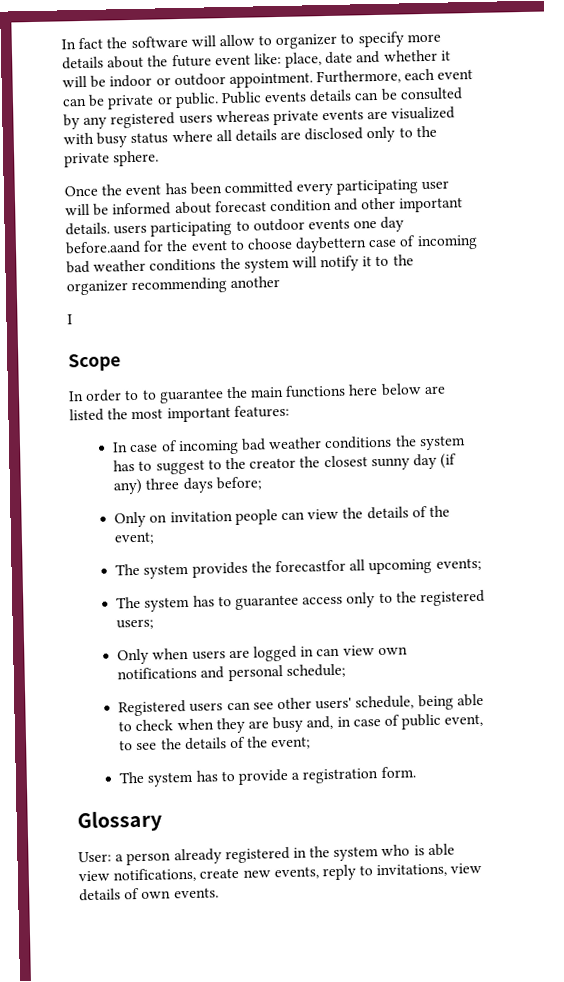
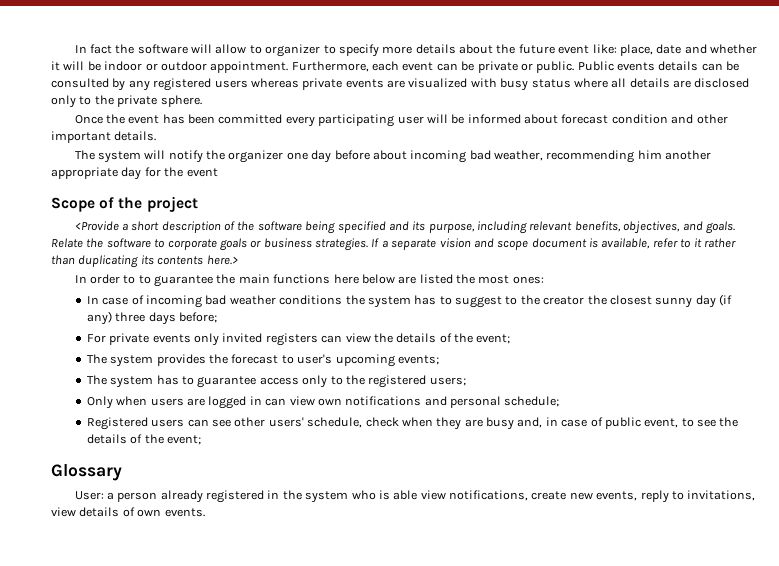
- Once the event has been committed every participating user will be informed about forecast condition and other important details. users participating to outdoor events one day before.aand for the event to choose daybettern case of incoming bad weather conditions the system will notify it to the organizer recommending another
- I
- Scope
+ Once the event has been committed every participating user will be informed about forecast condition and other important details.
+ The system will notify the organizer one day before about incoming bad weather, recommending him another appropriate day for the event
+ Scope of the project
+ <Provide a short description of the software being specified and its purpose, including relevant benefits, objectives, and goals. Relate the software to corporate goals or business strategies. If a separate vision and scope document is available, refer to it rather than duplicating its contents here.>
- In order to to guarantee the main functions here below are listed the most important features:
+ In order to to guarantee the main functions here below are listed the most ones:
- Only on invitation people can view the details of the event;
+ For private events only invited registers can view the details of the event;
- The system provides the forecastfor all upcoming events;
+ The system provides the forecast to user's upcoming events;
- Registered users can see other users' schedule, being able to check when they are busy and, in case of public event, to see the details of the event;
+ Registered users can see other users' schedule, check when they are busy and, in case of public event, to see the details of the event;
- The system has to provide a registration form.

